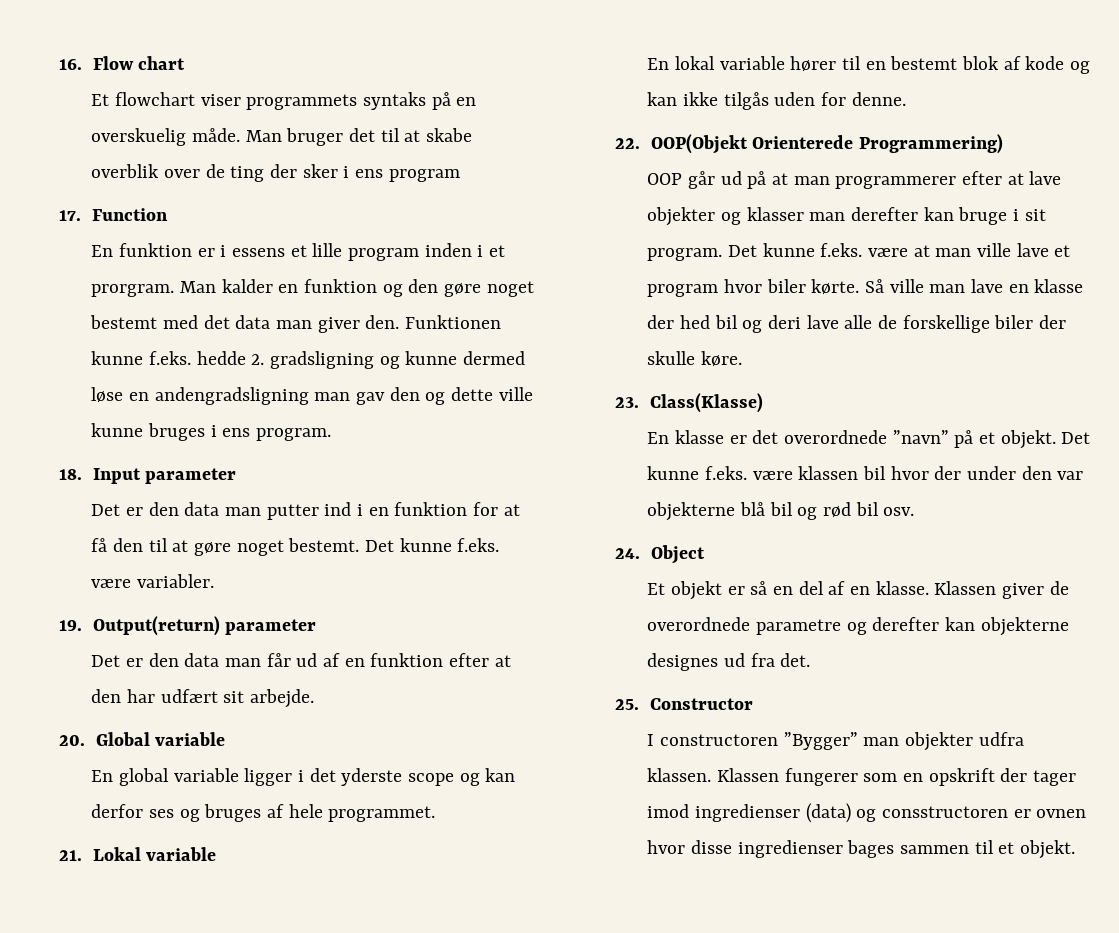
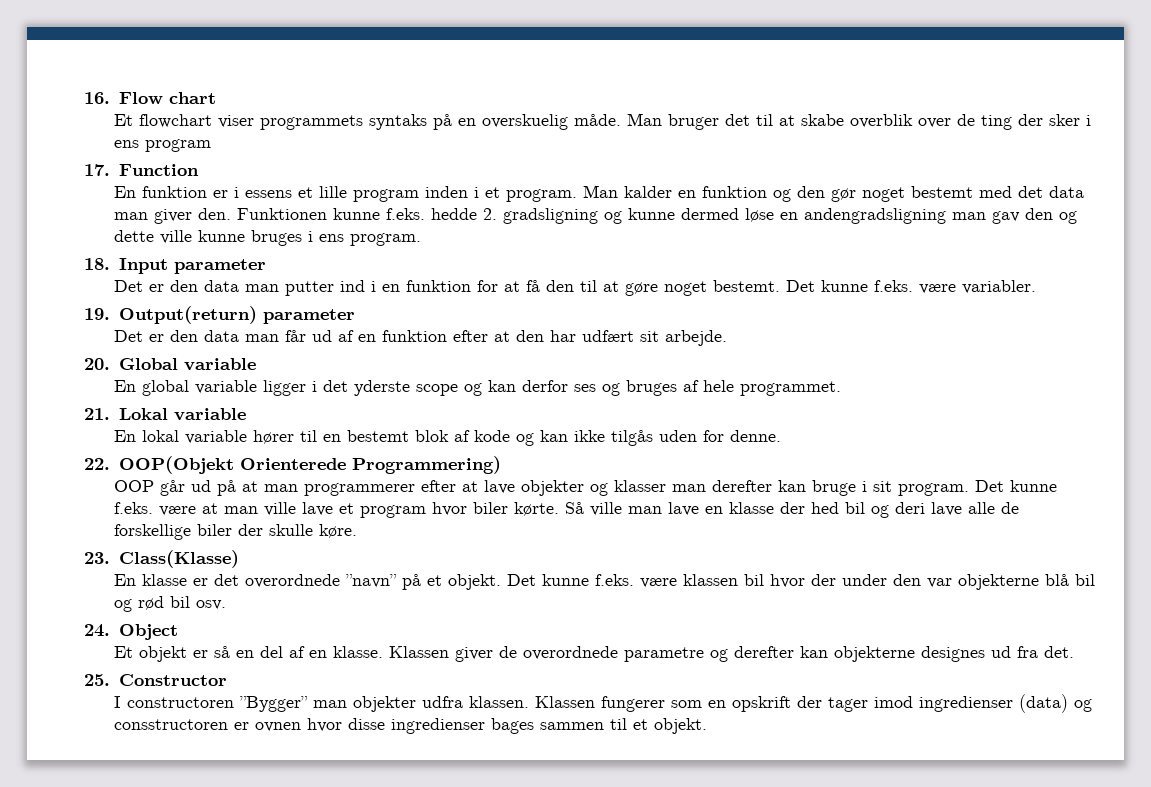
- En funktion er i essens et lille program inden i et prorgram.
+ En funktion er i essens et lille program inden i et program.
- Man kalder en funktion og den gøre noget bestemt med det data man giver den.
+ Man kalder en funktion og den gør noget bestemt med det data man giver den.

